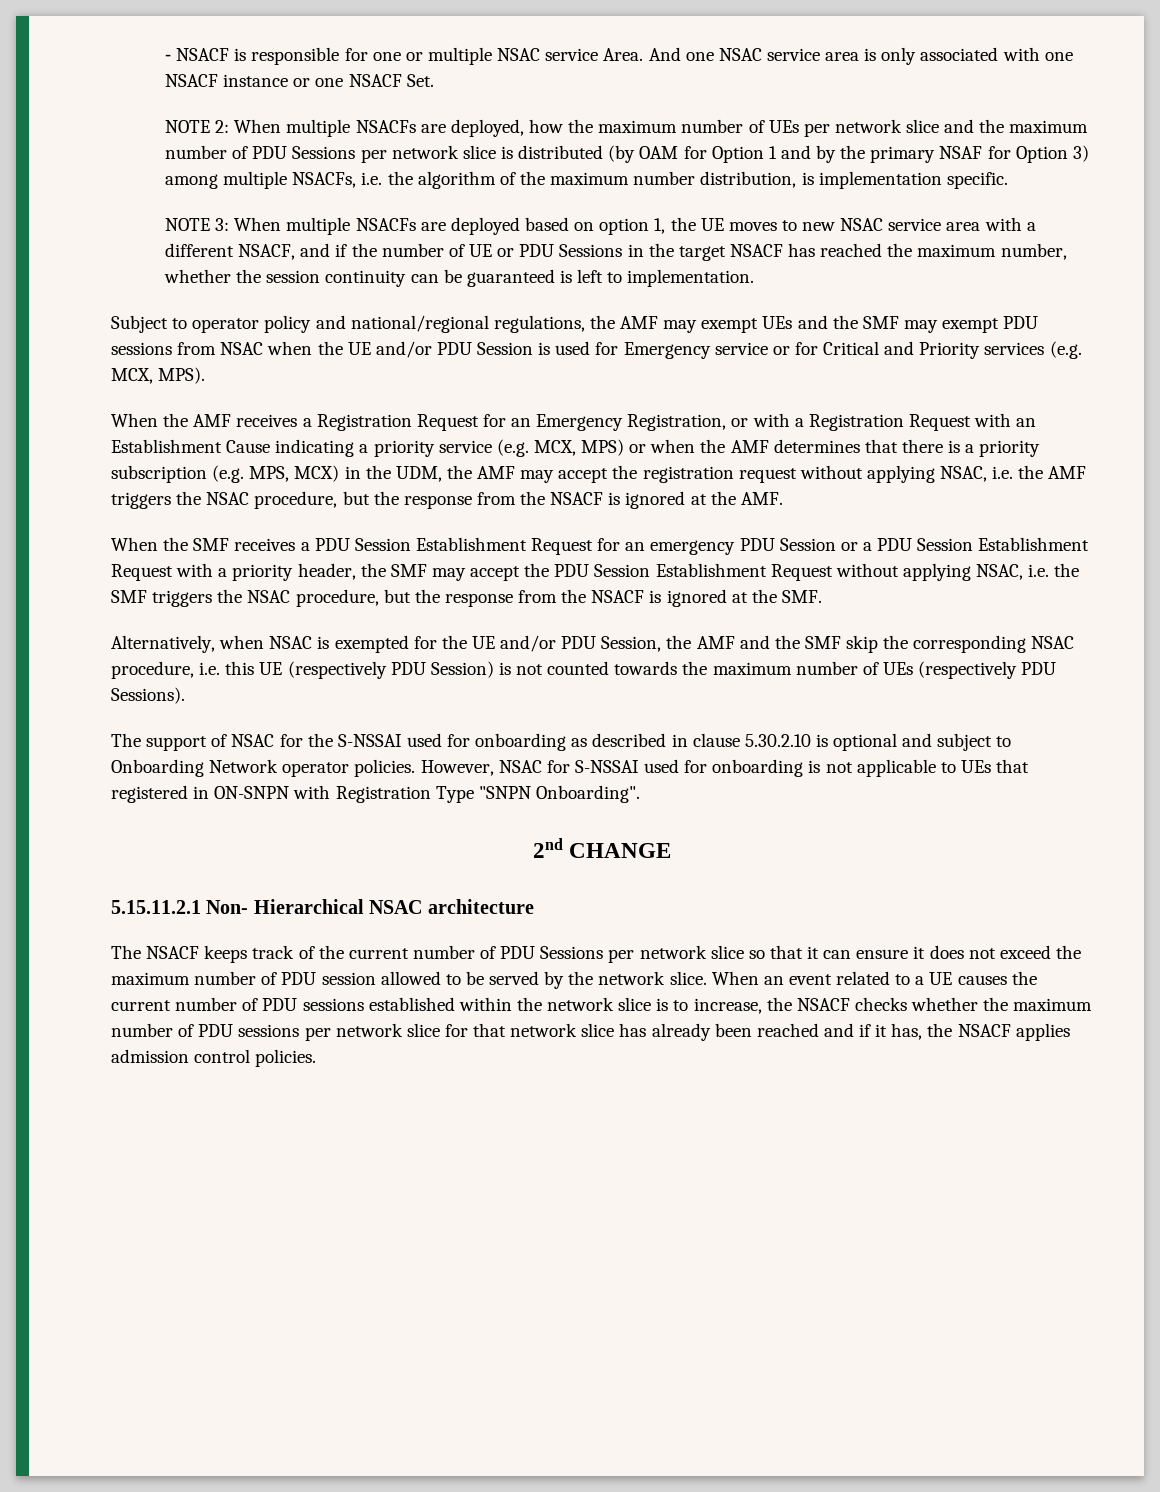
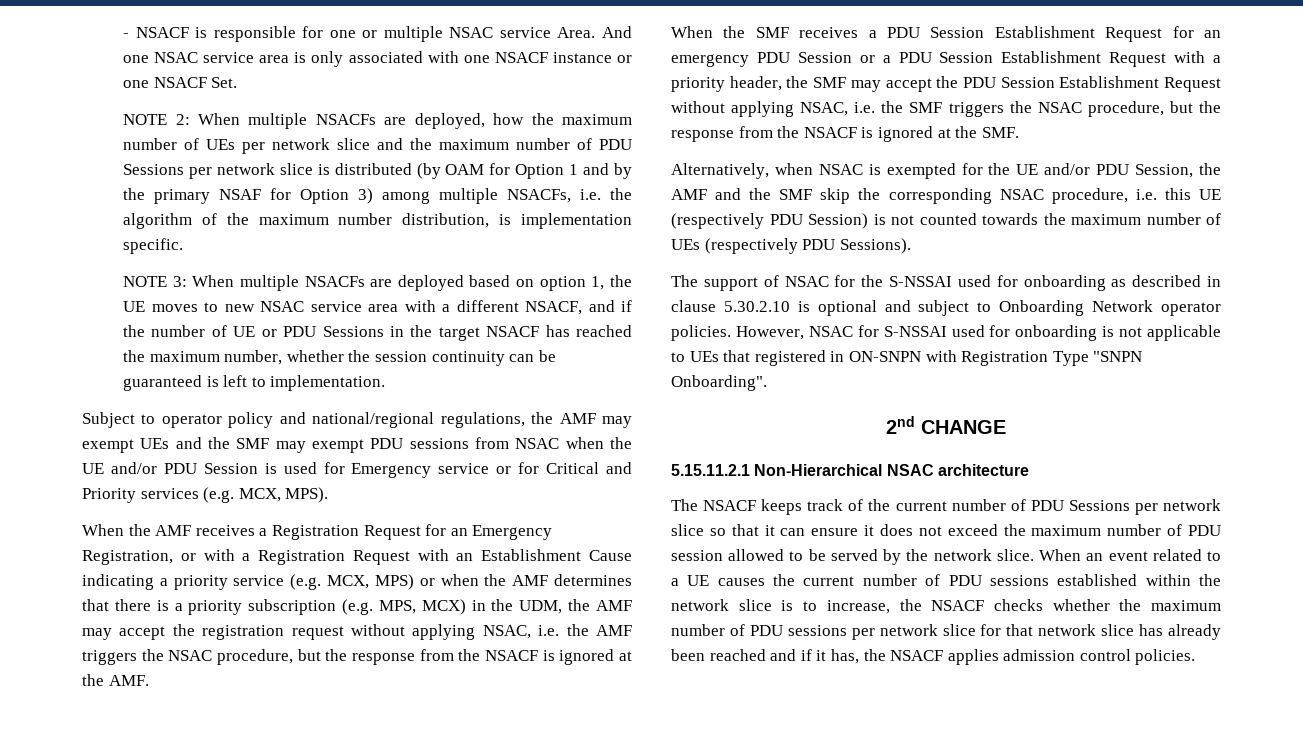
- 5.15.11.2.1 Non- Hierarchical NSAC architecture
+ 5.15.11.2.1 Non-Hierarchical NSAC architecture

